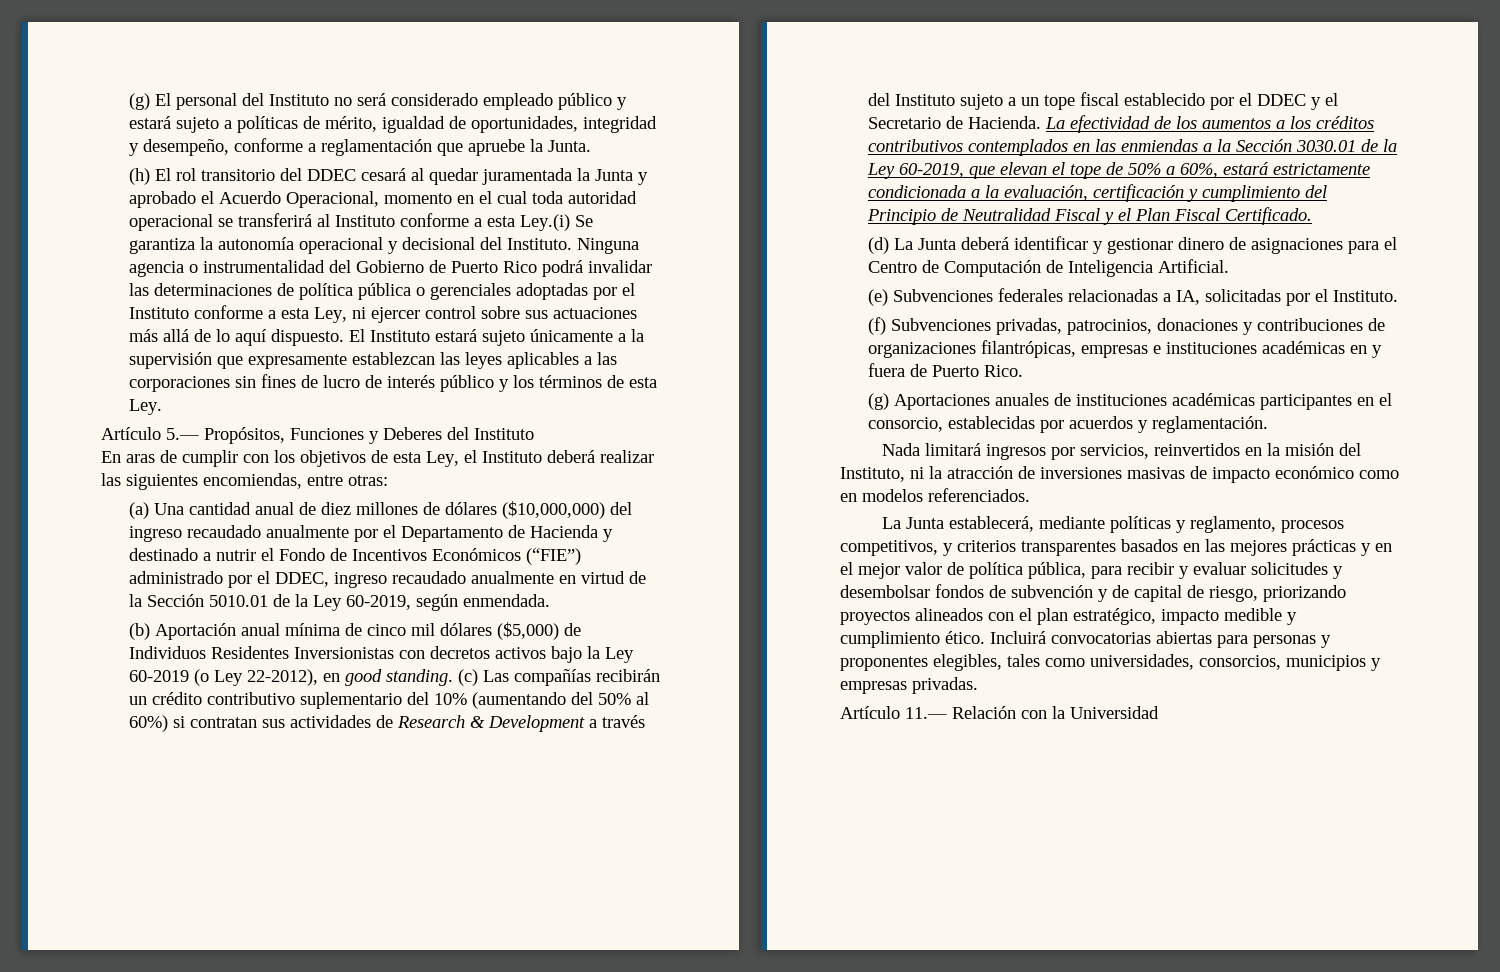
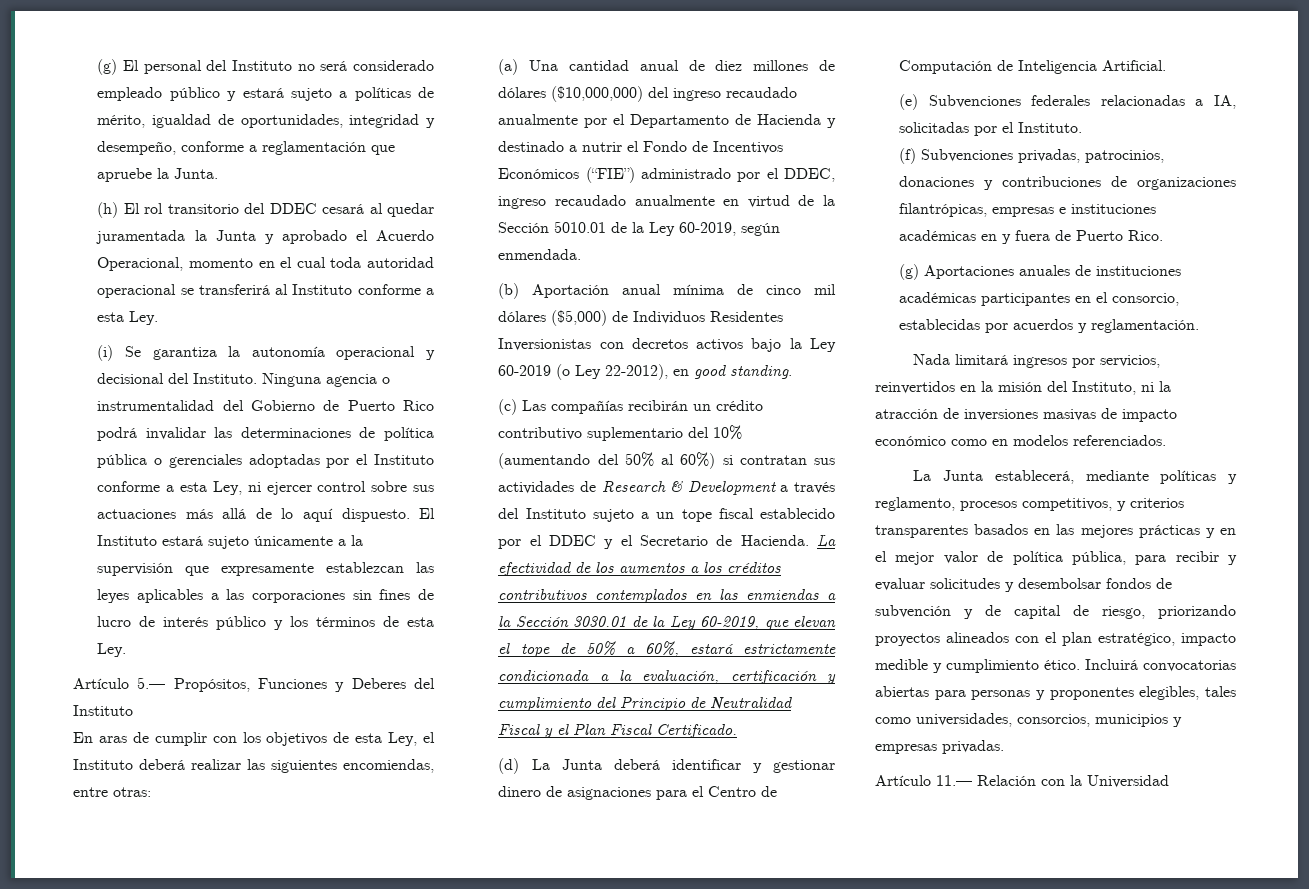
- (h) El rol transitorio del DDEC cesará al quedar juramentada la Junta y aprobado el Acuerdo Operacional, momento en el cual toda autoridad operacional se transferirá al Instituto conforme a esta Ley.(i) Se garantiza la autonomía operacional y decisional del Instituto.
+ (h) El rol transitorio del DDEC cesará al quedar juramentada la Junta y aprobado el Acuerdo Operacional, momento en el cual toda autoridad operacional se transferirá al Instituto conforme a esta Ley.
+ (i) Se garantiza la autonomía operacional y decisional del Instituto.
- (b) Aportación anual mínima de cinco mil dólares ($5,000) de Individuos Residentes Inversionistas con decretos activos bajo la Ley 60-2019 (o Ley 22-2012), en good standing. (c) Las compañías recibirán un crédito contributivo suplementario del 10% (aumentando del 50% al 60%) si contratan sus actividades de Research & Development a través del Instituto sujeto a un tope fiscal establecido por el DDEC y el Secretario de Hacienda.
+ (b) Aportación anual mínima de cinco mil dólares ($5,000) de Individuos Residentes Inversionistas con decretos activos bajo la Ley 60-2019 (o Ley 22-2012), en good standing.
+ (c) Las compañías recibirán un crédito contributivo suplementario del 10% (aumentando del 50% al 60%) si contratan sus actividades de Research & Development a través del Instituto sujeto a un tope fiscal establecido por el DDEC y el Secretario de Hacienda.

